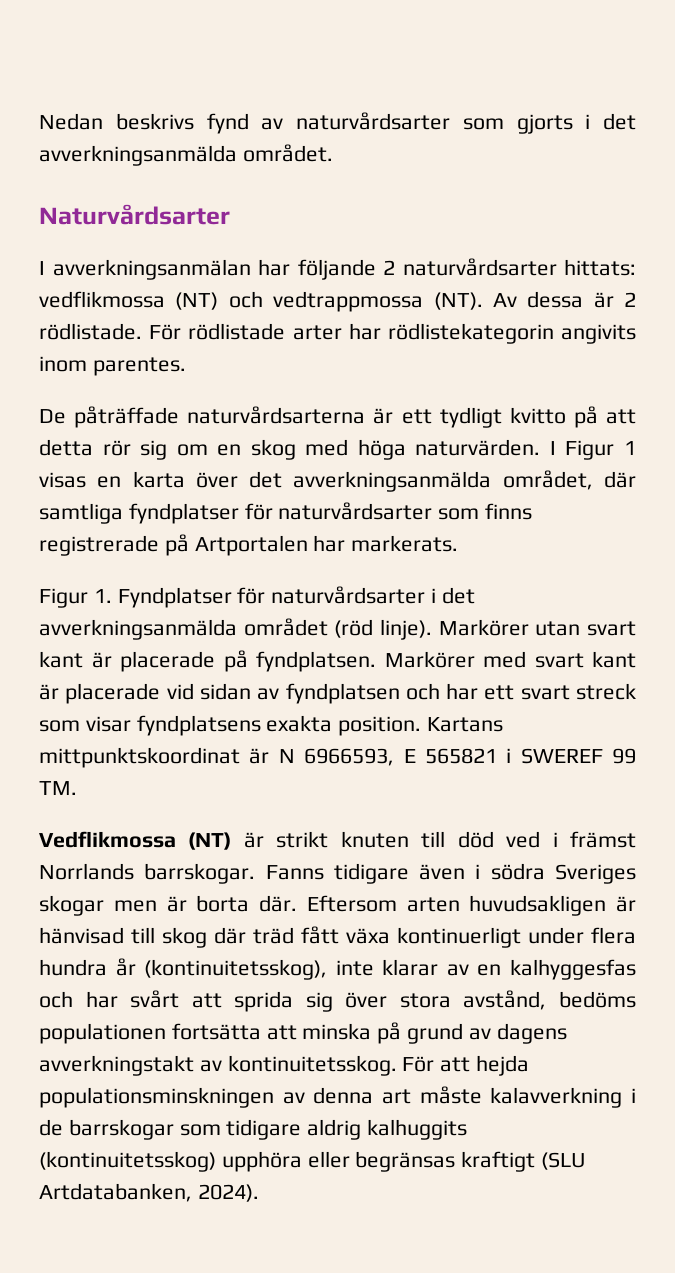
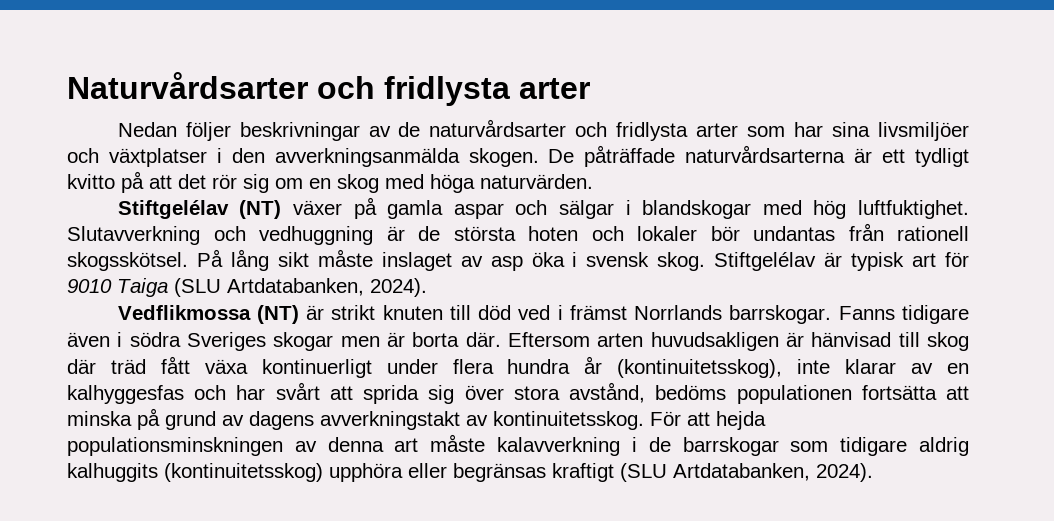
- Nedan beskrivs fynd av naturvårdsarter som gjorts i det avverkningsanmälda området.
- Naturvårdsarter
- I avverkningsanmälan har följande 2 naturvårdsarter hittats: vedflikmossa (NT) och vedtrappmossa (NT). Av dessa är 2 rödlistade. För rödlistade arter har rödlistekategorin angivits inom parentes.
- De påträffade naturvårdsarterna är ett tydligt kvitto på att detta rör sig om en skog med höga naturvärden. I Figur 1 visas en karta över det avverkningsanmälda området, där samtliga fyndplatser för naturvårdsarter som finns registrerade på Artportalen har markerats.
- Figur 1. Fyndplatser för naturvårdsarter i det avverkningsanmälda området (röd linje). Markörer utan svart kant är placerade på fyndplatsen. Markörer med svart kant är placerade vid sidan av fyndplatsen och har ett svart streck som visar fyndplatsens exakta position. Kartans mittpunktskoordinat är N 6966593, E 565821 i SWEREF 99 TM.
+ Naturvårdsarter och fridlysta arter
+ Nedan följer beskrivningar av de naturvårdsarter och fridlysta arter som har sina livsmiljöer och växtplatser i den avverkningsanmälda skogen. De påträffade naturvårdsarterna är ett tydligt kvitto på att det rör sig om en skog med höga naturvärden.
+ Stiftgelélav (NT) växer på gamla aspar och sälgar i blandskogar med hög luftfuktighet. Slutavverkning och vedhuggning är de största hoten och lokaler bör undantas från rationell skogsskötsel. På lång sikt måste inslaget av asp öka i svensk skog. Stiftgelélav är typisk art för 9010 Taiga (SLU Artdatabanken, 2024).

